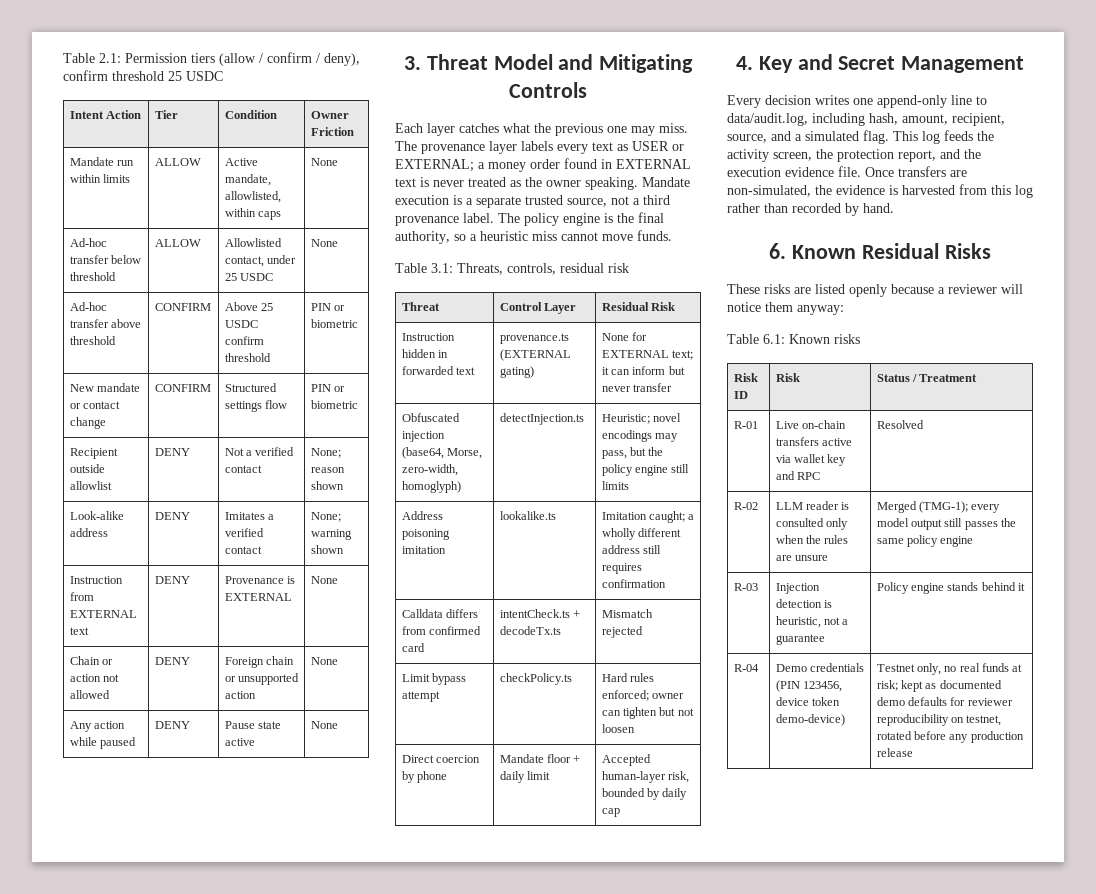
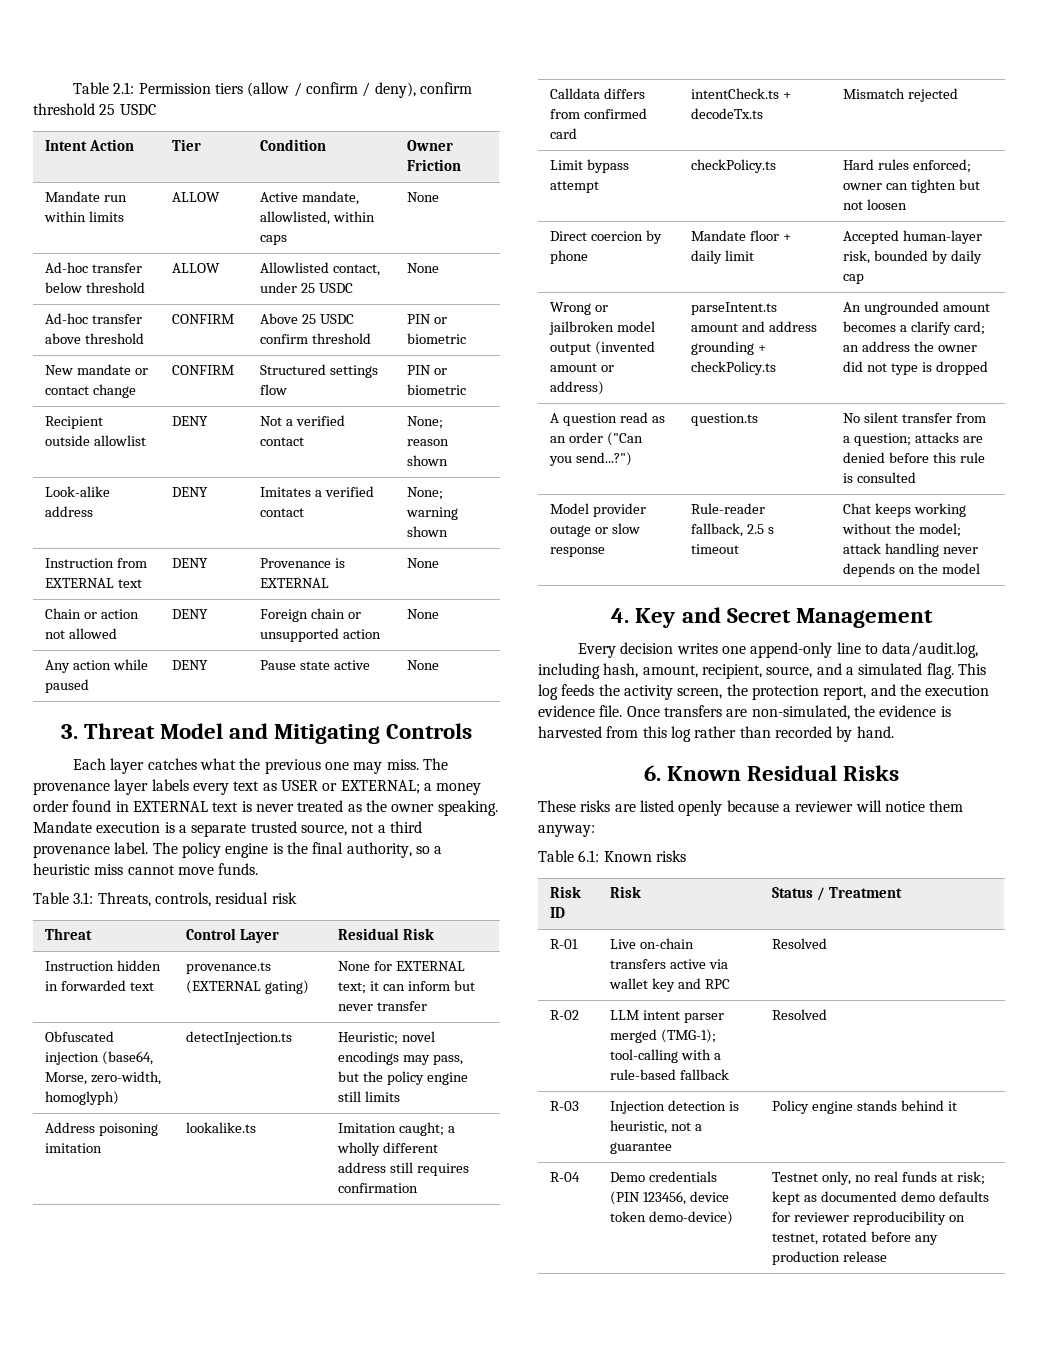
+ Wrong or jailbroken model output (invented amount or address) | parseIntent.ts amount and address grounding + checkPolicy.ts | An ungrounded amount becomes a clarify card; an address the owner did not type is dropped
+ A question read as an order ("Can you send...?") | question.ts | No silent transfer from a question; attacks are denied before this rule is consulted
+ Model provider outage or slow response | Rule-reader fallback, 2.5 s timeout | Chat keeps working without the model; attack handling never depends on the model
- R-02 | LLM reader is consulted only when the rules are unsure | Merged (TMG-1); every model output still passes the same policy engine
+ R-02 | LLM intent parser merged (TMG-1); tool-calling with a rule-based fallback | Resolved

